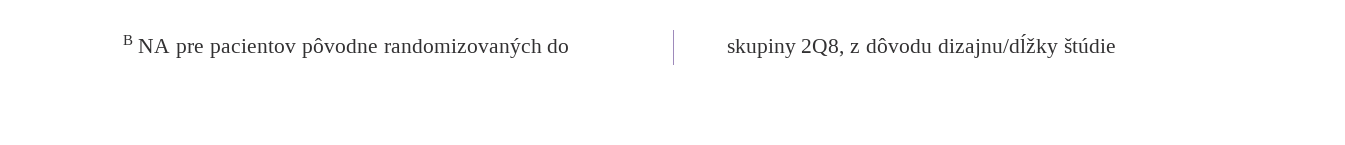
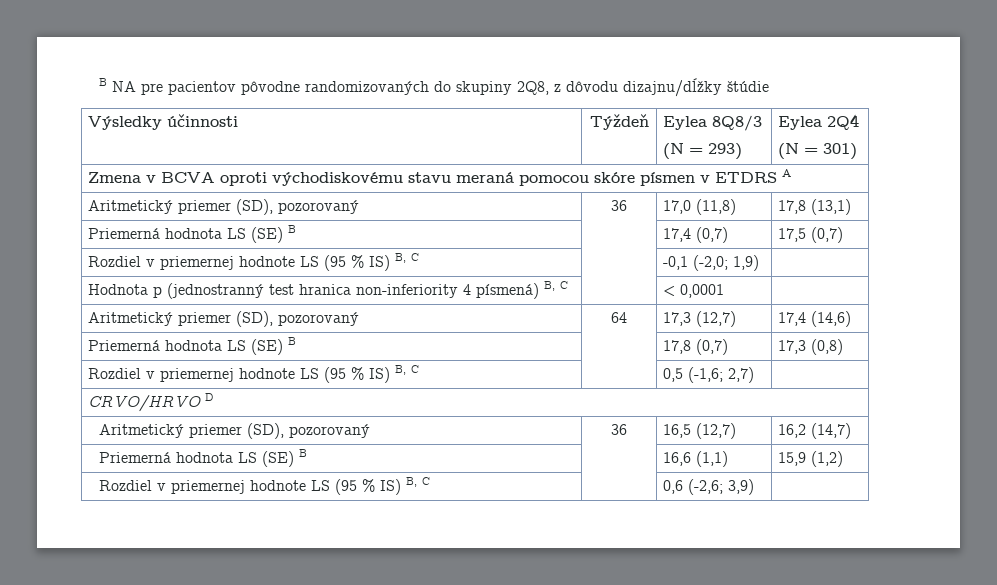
+ Výsledky účinnosti | Týždeň | Eylea 8Q8/3
+ (N = 293) | Eylea 2Q4
+ (N = 301)
+ Zmena v BCVA oproti východiskovému stavu meraná pomocou skóre písmen v ETDRS A
+ Aritmetický priemer (SD), pozorovaný | 36 | 17,0 (11,8) | 17,8 (13,1)
+ Priemerná hodnota LS (SE) B | | 17,4 (0,7) | 17,5 (0,7)
+ Rozdiel v priemernej hodnote LS (95 % IS) B, C | | -0,1 (-2,0; 1,9) |
+ Hodnota p (jednostranný test hranica non-inferiority 4 písmená) B, C | | < 0,0001 |
+ Aritmetický priemer (SD), pozorovaný | 64 | 17,3 (12,7) | 17,4 (14,6)
+ Priemerná hodnota LS (SE) B | | 17,8 (0,7) | 17,3 (0,8)
+ Rozdiel v priemernej hodnote LS (95 % IS) B, C | | 0,5 (-1,6; 2,7) |
+ CRVO/HRVO D
+ Aritmetický priemer (SD), pozorovaný | 36 | 16,5 (12,7) | 16,2 (14,7)
+ Priemerná hodnota LS (SE) B | | 16,6 (1,1) | 15,9 (1,2)
+ Rozdiel v priemernej hodnote LS (95 % IS) B, C | | 0,6 (-2,6; 3,9) |

